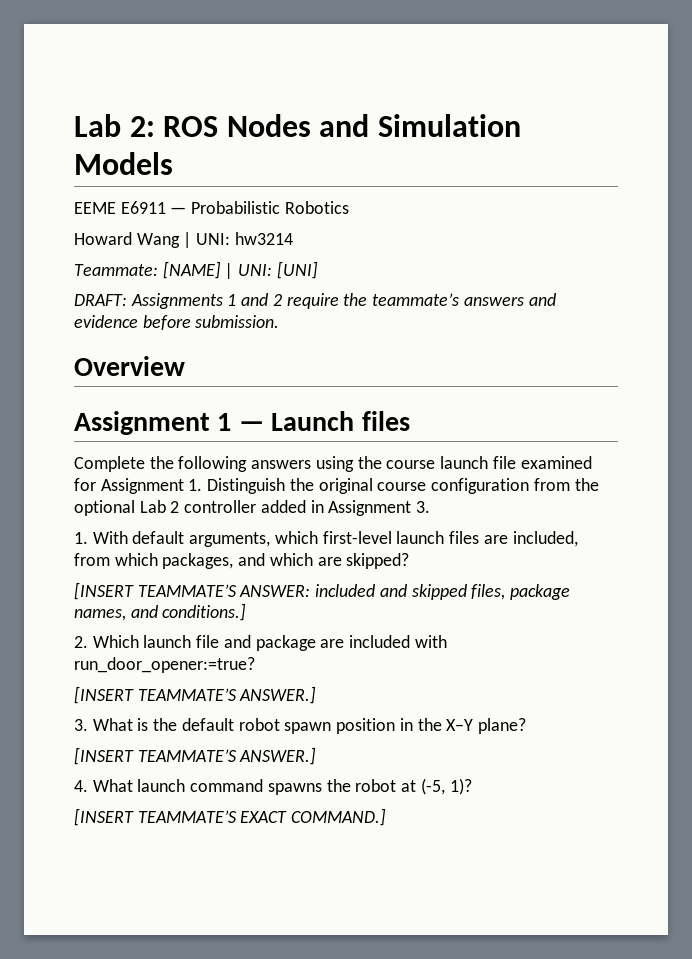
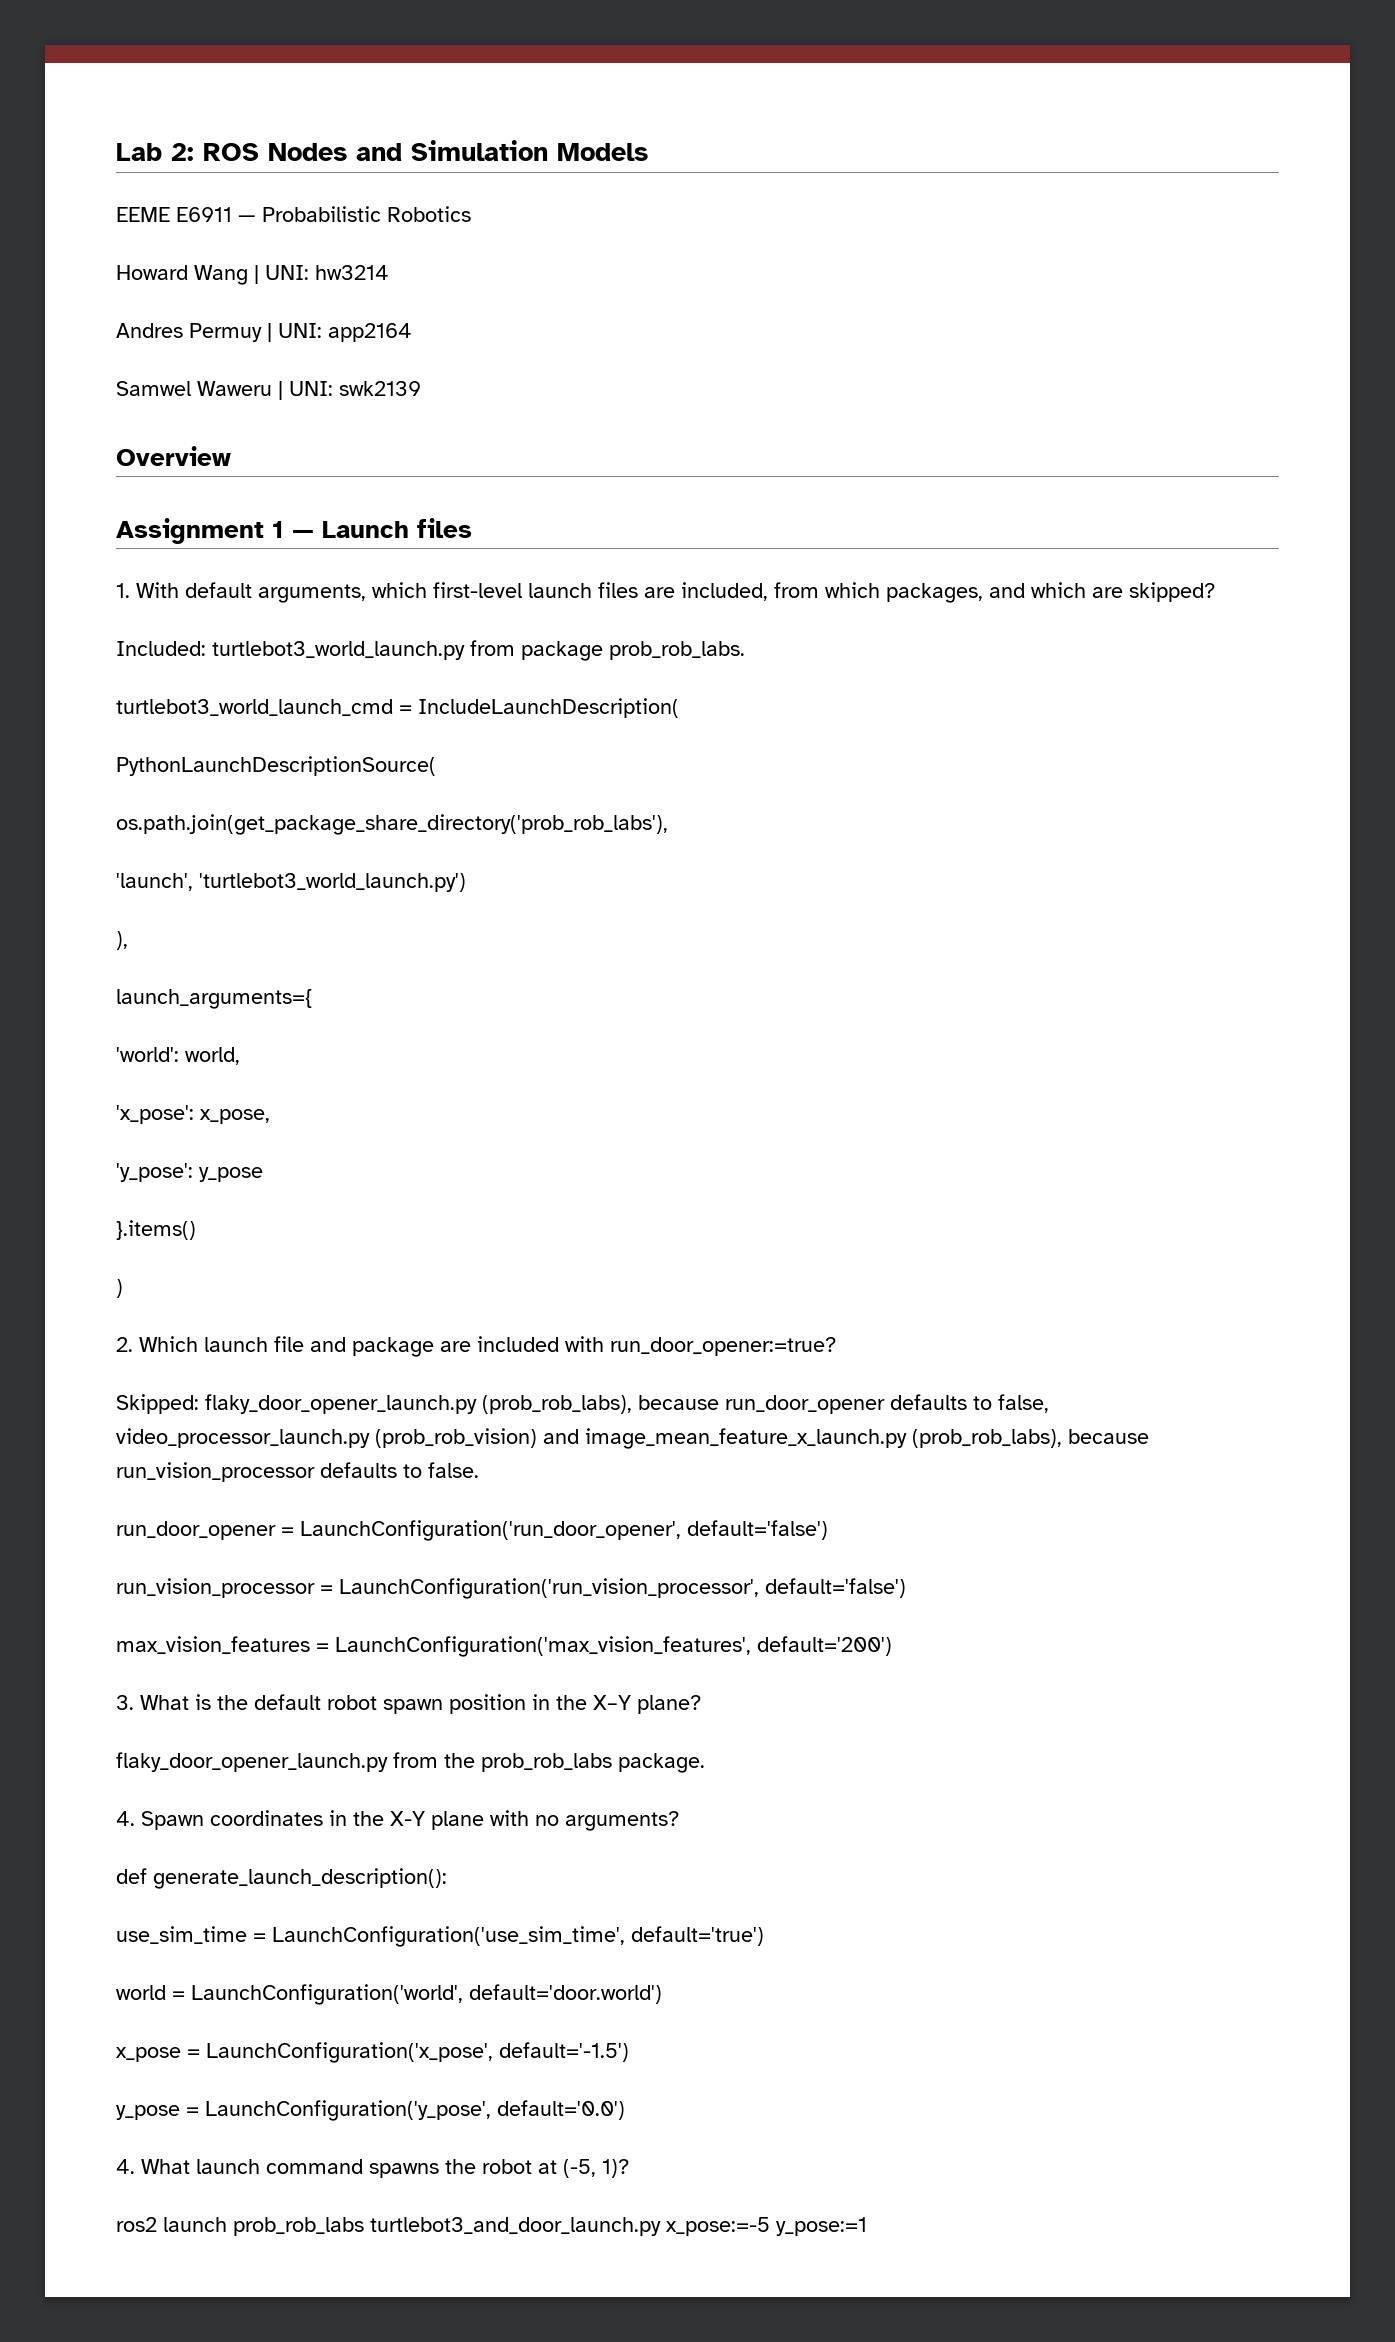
- Teammate: [NAME] | UNI: [UNI]
- DRAFT: Assignments 1 and 2 require the teammate’s answers and evidence before submission.
+ Andres Permuy | UNI: app2164
+ Samwel Waweru | UNI: swk2139
- Complete the following answers using the course launch file examined for Assignment 1. Distinguish the original course configuration from the optional Lab 2 controller added in Assignment 3.
- [INSERT TEAMMATE’S ANSWER: included and skipped files, package names, and conditions.]
+ Included: turtlebot3_world_launch.py from package prob_rob_labs.
+ turtlebot3_world_launch_cmd = IncludeLaunchDescription(
+ PythonLaunchDescriptionSource(
+ os.path.join(get_package_share_directory('prob_rob_labs'),
+ 'launch', 'turtlebot3_world_launch.py')
+ ),
+ launch_arguments={
+ 'world': world,
+ 'x_pose': x_pose,
+ 'y_pose': y_pose
+ }.items()
+ )
  2. Which launch file and package are included with run_door_opener:=true?
- [INSERT TEAMMATE’S ANSWER.]
+ Skipped: flaky_door_opener_launch.py (prob_rob_labs), because run_door_opener defaults to false, video_processor_launch.py (prob_rob_vision) and image_mean_feature_x_launch.py (prob_rob_labs), because run_vision_processor defaults to false.
+ run_door_opener = LaunchConfiguration('run_door_opener', default='false')
+ run_vision_processor = LaunchConfiguration('run_vision_processor', default='false')
+ max_vision_features = LaunchConfiguration('max_vision_features', default='200')
  3. What is the default robot spawn position in the X–Y plane?
- [INSERT TEAMMATE’S ANSWER.]
+ flaky_door_opener_launch.py from the prob_rob_labs package.
+ 4. Spawn coordinates in the X-Y plane with no arguments?
+ def generate_launch_description():
+ use_sim_time = LaunchConfiguration('use_sim_time', default='true')
+ world = LaunchConfiguration('world', default='door.world')
+ x_pose = LaunchConfiguration('x_pose', default='-1.5')
+ y_pose = LaunchConfiguration('y_pose', default='0.0')
- [INSERT TEAMMATE’S EXACT COMMAND.]
+ ros2 launch prob_rob_labs turtlebot3_and_door_launch.py x_pose:=-5 y_pose:=1

